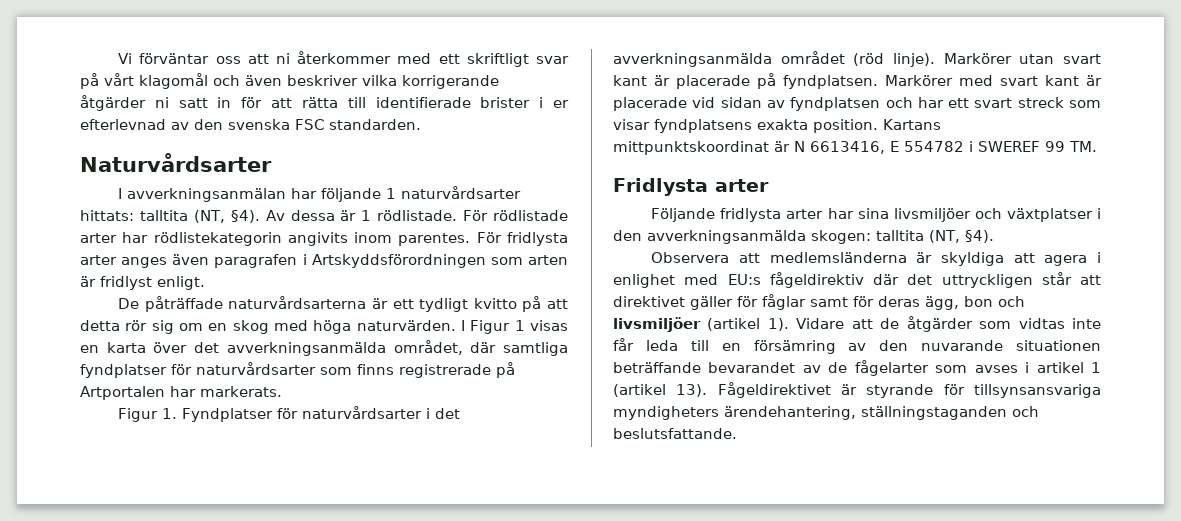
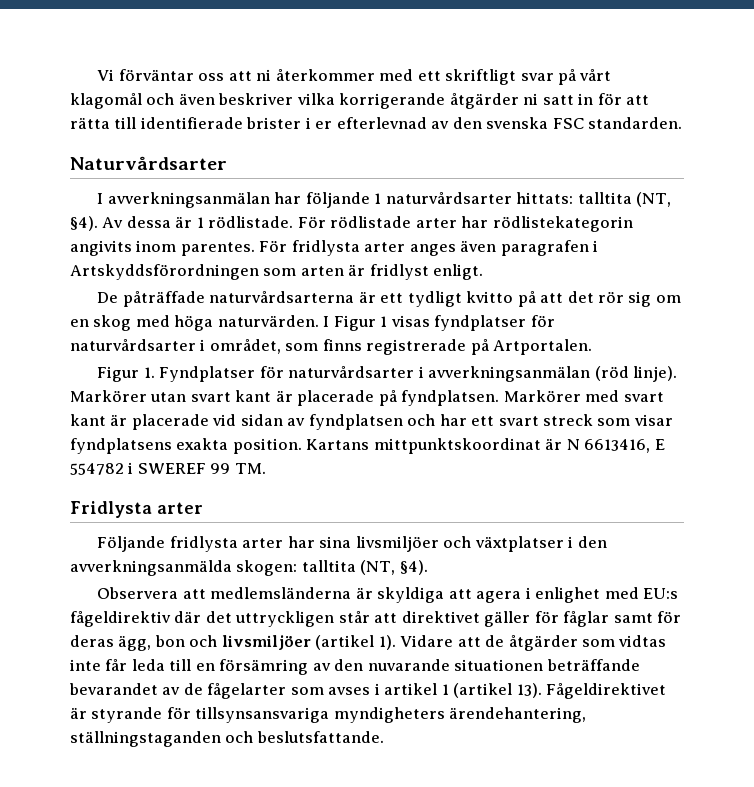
- De påträffade naturvårdsarterna är ett tydligt kvitto på att detta rör sig om en skog med höga naturvärden.
+ De påträffade naturvårdsarterna är ett tydligt kvitto på att det rör sig om en skog med höga naturvärden.
- I Figur 1 visas en karta över det avverkningsanmälda området, där samtliga fyndplatser för naturvårdsarter som finns registrerade på Artportalen har markerats.
+ I Figur 1 visas fyndplatser för naturvårdsarter i området, som finns registrerade på Artportalen.
- Figur 1. Fyndplatser för naturvårdsarter i det avverkningsanmälda området (röd linje).
+ Figur 1. Fyndplatser för naturvårdsarter i avverkningsanmälan (röd linje).

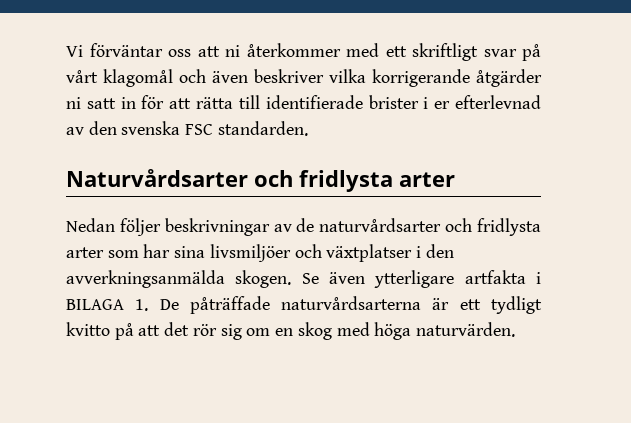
- Naturvårdsarter
- I avverkningsanmälan har följande 1 naturvårdsarter hittats: talltita (NT, §4). Av dessa är 1 rödlistade. För rödlistade arter har rödlistekategorin angivits inom parentes. För fridlysta arter anges även paragrafen i Artskyddsförordningen som arten är fridlyst enligt.
- De påträffade naturvårdsarterna är ett tydligt kvitto på att det rör sig om en skog med höga naturvärden. I Figur 1 visas fyndplatser för naturvårdsarter i området, som finns registrerade på Artportalen.
- Figur 1. Fyndplatser för naturvårdsarter i avverkningsanmälan (röd linje). Markörer utan svart kant är placerade på fyndplatsen. Markörer med svart kant är placerade vid sidan av fyndplatsen och har ett svart streck som visar fyndplatsens exakta position. Kartans mittpunktskoordinat är N 6613416, E 554782 i SWEREF 99 TM.
- Fridlysta arter
- Följande fridlysta arter har sina livsmiljöer och växtplatser i den avverkningsanmälda skogen: talltita (NT, §4).
- Observera att medlemsländerna är skyldiga att agera i enlighet med EU:s fågeldirektiv där det uttryckligen står att direktivet gäller för fåglar samt för deras ägg, bon och livsmiljöer (artikel 1). Vidare att de åtgärder som vidtas inte får leda till en försämring av den nuvarande situationen beträffande bevarandet av de fågelarter som avses i artikel 1 (artikel 13). Fågeldirektivet är styrande för tillsynsansvariga myndigheters ärendehantering, ställningstaganden och beslutsfattande.
+ Naturvårdsarter och fridlysta arter
+ Nedan följer beskrivningar av de naturvårdsarter och fridlysta arter som har sina livsmiljöer och växtplatser i den avverkningsanmälda skogen. Se även ytterligare artfakta i BILAGA 1. De påträffade naturvårdsarterna är ett tydligt kvitto på att det rör sig om en skog med höga naturvärden.

